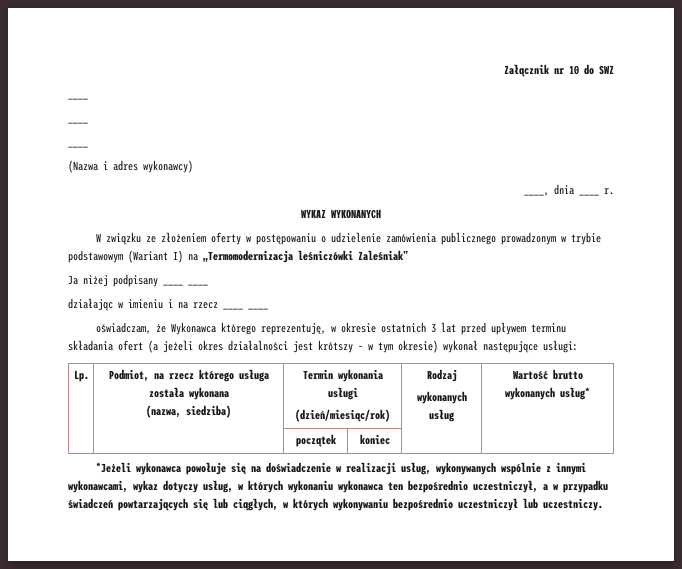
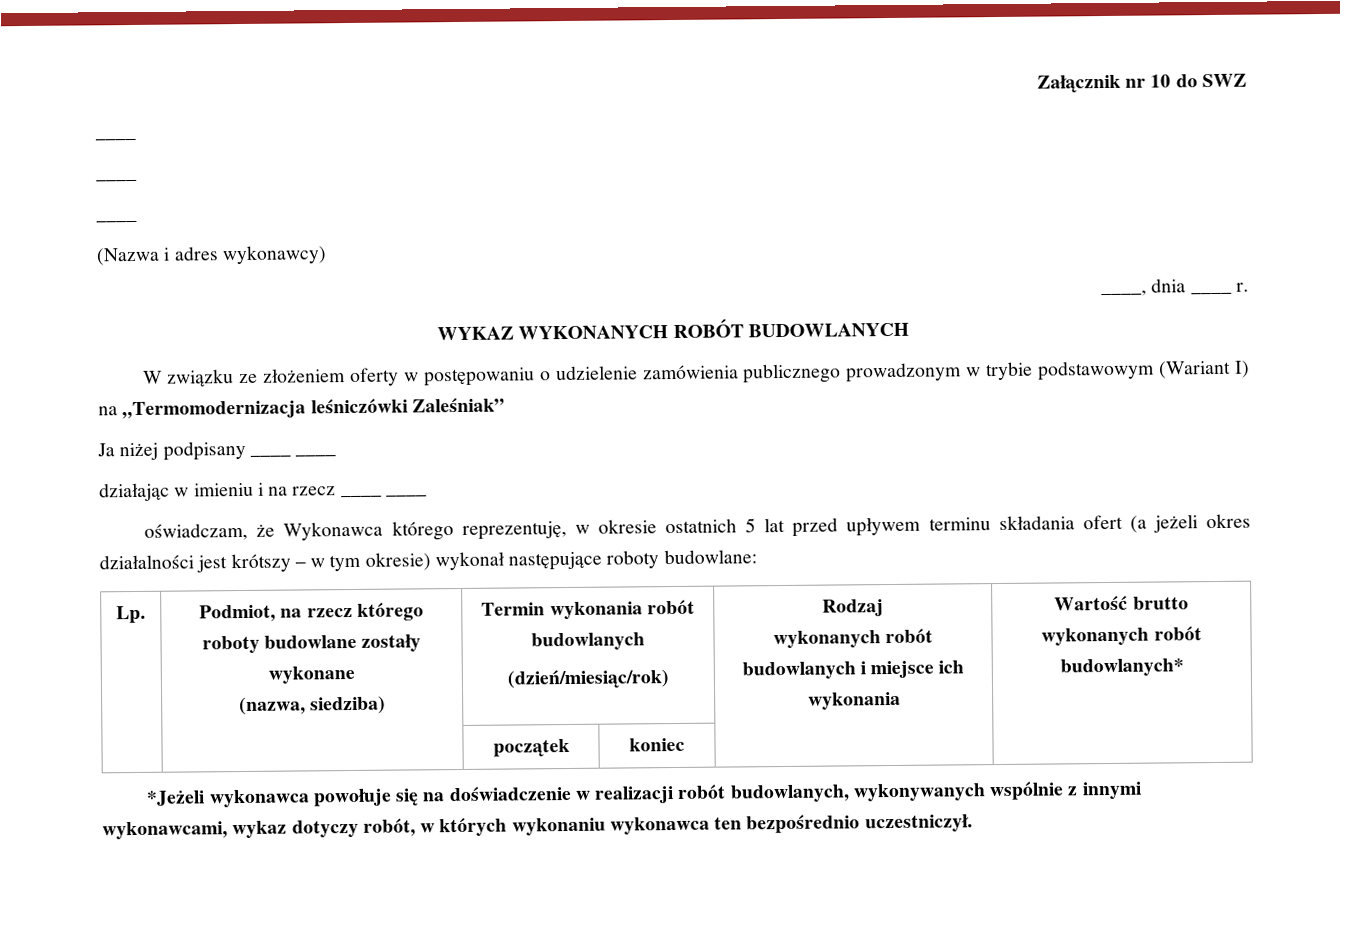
- WYKAZ WYKONANYCH
+ WYKAZ WYKONANYCH ROBÓT BUDOWLANYCH
- oświadczam, że Wykonawca którego reprezentuję, w okresie ostatnich 3 lat przed upływem terminu składania ofert (a jeżeli okres działalności jest krótszy – w tym okresie) wykonał następujące usługi:
+ oświadczam, że Wykonawca którego reprezentuję, w okresie ostatnich 5 lat przed upływem terminu składania ofert (a jeżeli okres działalności jest krótszy – w tym okresie) wykonał następujące roboty budowlane:
- Lp. | Podmiot, na rzecz którego usługa została wykonana
- (nazwa, siedziba) | Termin wykonania usługi
+ Lp. | Podmiot, na rzecz którego roboty budowlane zostały wykonane
+ (nazwa, siedziba) | Termin wykonania robót budowlanych
  (dzień/miesiąc/rok) | Rodzaj
- wykonanych usług | Wartość brutto wykonanych usług*
+ wykonanych robót budowlanych i miejsce ich wykonania | Wartość brutto wykonanych robót budowlanych*
- *Jeżeli wykonawca powołuje się na doświadczenie w realizacji usług, wykonywanych wspólnie z innymi wykonawcami, wykaz dotyczy usług, w których wykonaniu wykonawca ten bezpośrednio uczestniczył, a w przypadku świadczeń powtarzających się lub ciągłych, w których wykonywaniu bezpośrednio uczestniczył lub uczestniczy.
+ *Jeżeli wykonawca powołuje się na doświadczenie w realizacji robót budowlanych, wykonywanych wspólnie z innymi wykonawcami, wykaz dotyczy robót, w których wykonaniu wykonawca ten bezpośrednio uczestniczył.

